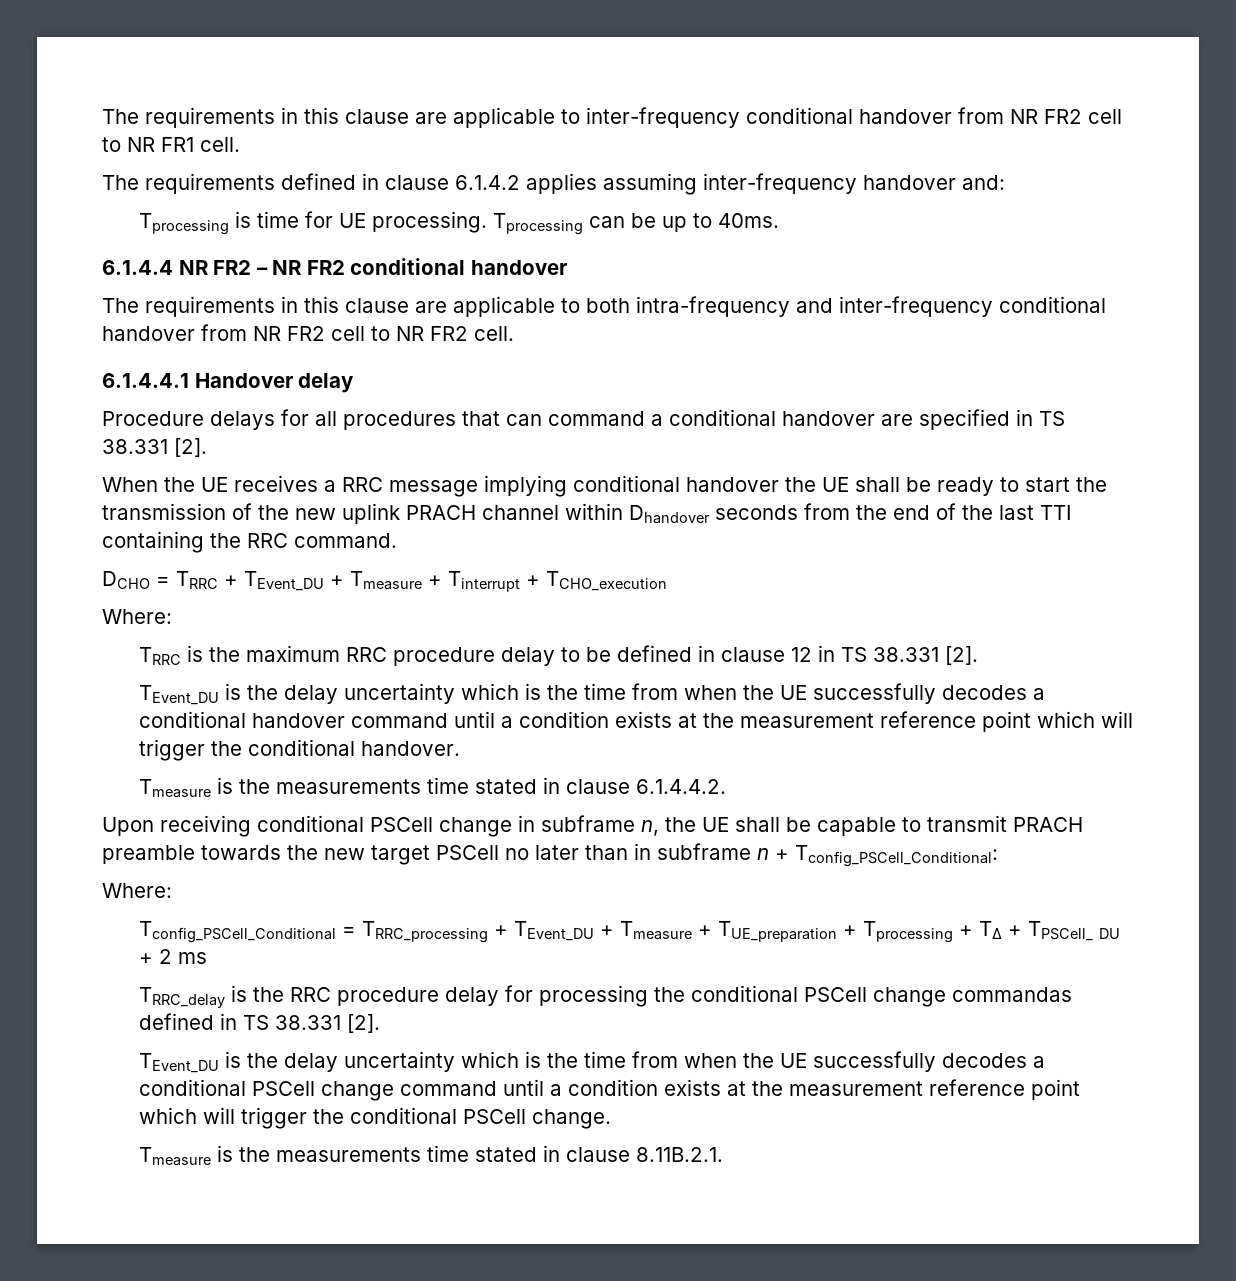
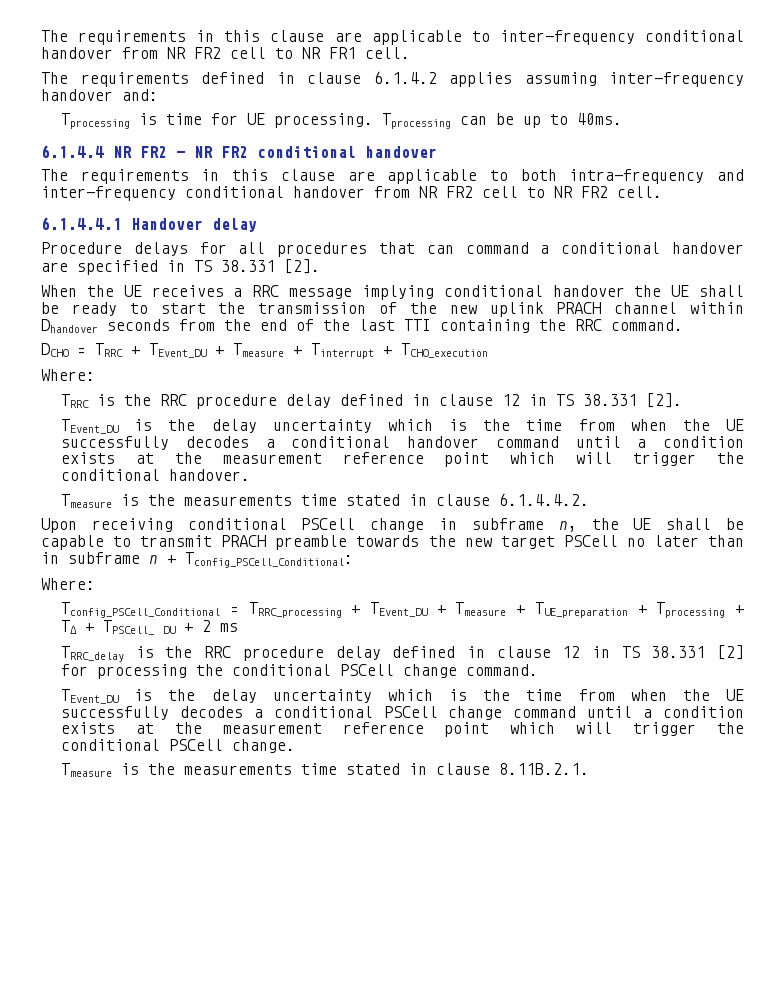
- TRRC is the maximum RRC procedure delay to be defined in clause 12 in TS 38.331 [2].
+ TRRC is the RRC procedure delay defined in clause 12 in TS 38.331 [2].
- TRRC_delay is the RRC procedure delay for processing the conditional PSCell change commandas defined in TS 38.331 [2].
+ TRRC_delay is the RRC procedure delay defined in clause 12 in TS 38.331 [2] for processing the conditional PSCell change command.

